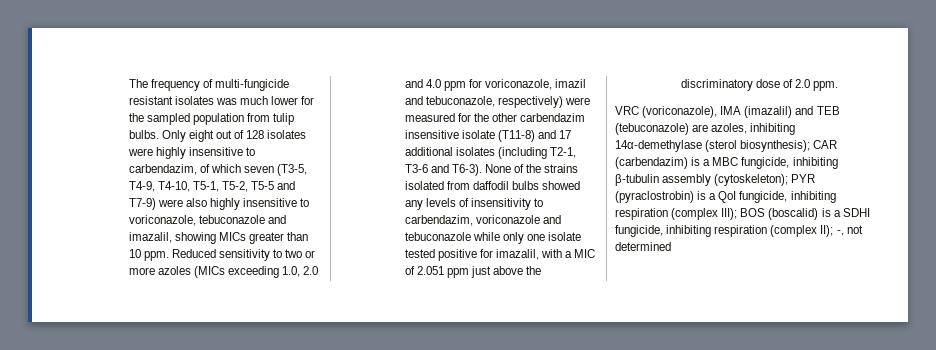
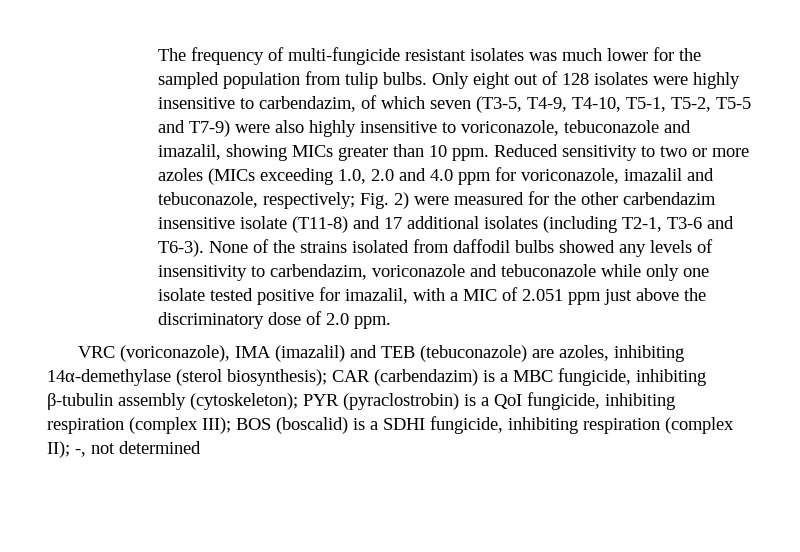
- Reduced sensitivity to two or more azoles (MICs exceeding 1.0, 2.0 and 4.0 ppm for voriconazole, imazil and tebuconazole, respectively) were measured for the other carbendazim insensitive isolate (T11-8) and 17 additional isolates (including T2-1, T3-6 and T6-3).
+ Reduced sensitivity to two or more azoles (MICs exceeding 1.0, 2.0 and 4.0 ppm for voriconazole, imazalil and tebuconazole, respectively; Fig. 2) were measured for the other carbendazim insensitive isolate (T11-8) and 17 additional isolates (including T2-1, T3-6 and T6-3).

